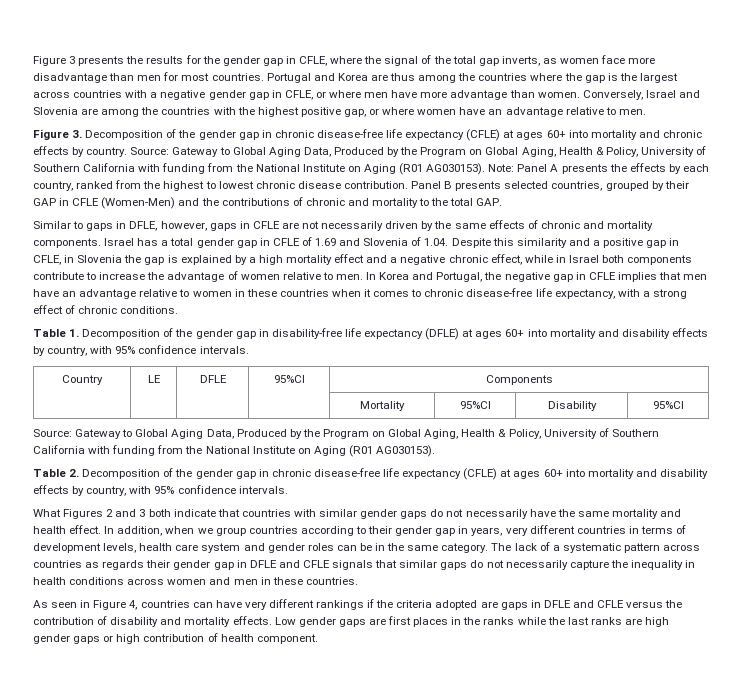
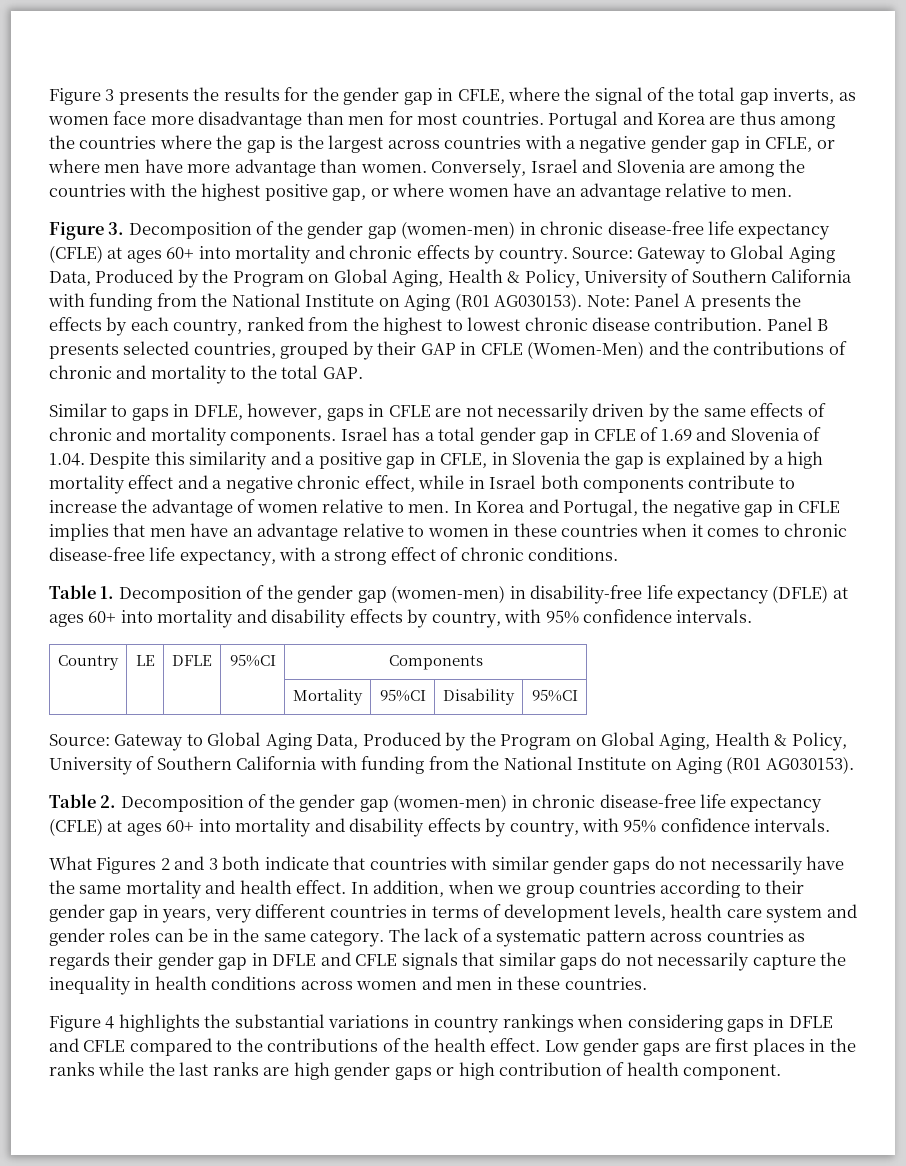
- Figure 3. Decomposition of the gender gap in chronic disease-free life expectancy (CFLE) at ages 60+ into mortality and chronic effects by country.
+ Figure 3. Decomposition of the gender gap (women-men) in chronic disease-free life expectancy (CFLE) at ages 60+ into mortality and chronic effects by country.
- Table 1. Decomposition of the gender gap in disability-free life expectancy (DFLE) at ages 60+ into mortality and disability effects by country, with 95% confidence intervals.
+ Table 1. Decomposition of the gender gap (women-men) in disability-free life expectancy (DFLE) at ages 60+ into mortality and disability effects by country, with 95% confidence intervals.
- Table 2. Decomposition of the gender gap in chronic disease-free life expectancy (CFLE) at ages 60+ into mortality and disability effects by country, with 95% confidence intervals.
+ Table 2. Decomposition of the gender gap (women-men) in chronic disease-free life expectancy (CFLE) at ages 60+ into mortality and disability effects by country, with 95% confidence intervals.
- As seen in Figure 4, countries can have very different rankings if the criteria adopted are gaps in DFLE and CFLE versus the contribution of disability and mortality effects.
+ Figure 4 highlights the substantial variations in country rankings when considering gaps in DFLE and CFLE compared to the contributions of the health effect.

